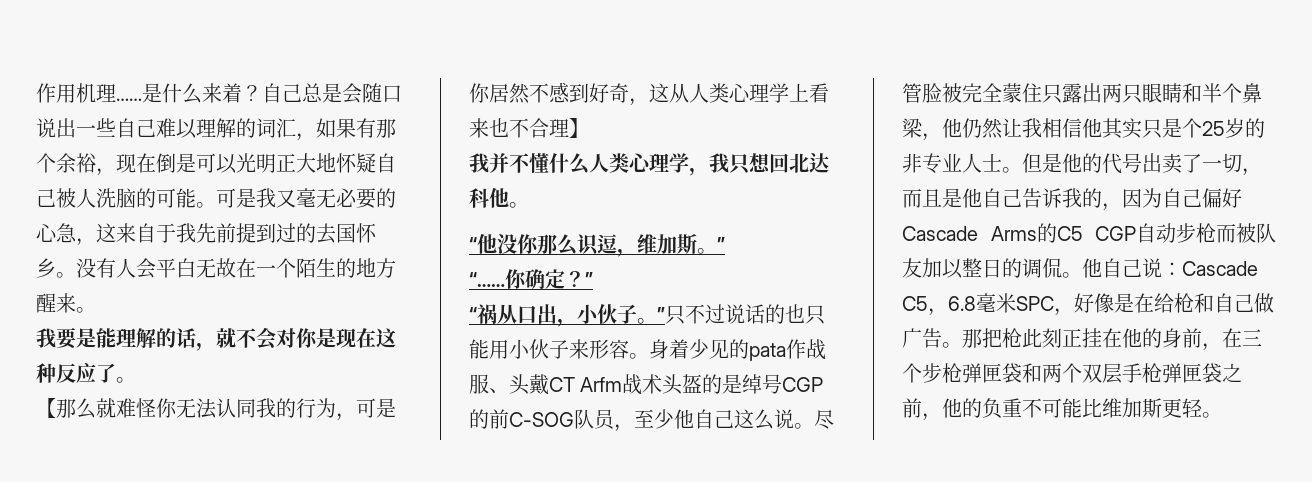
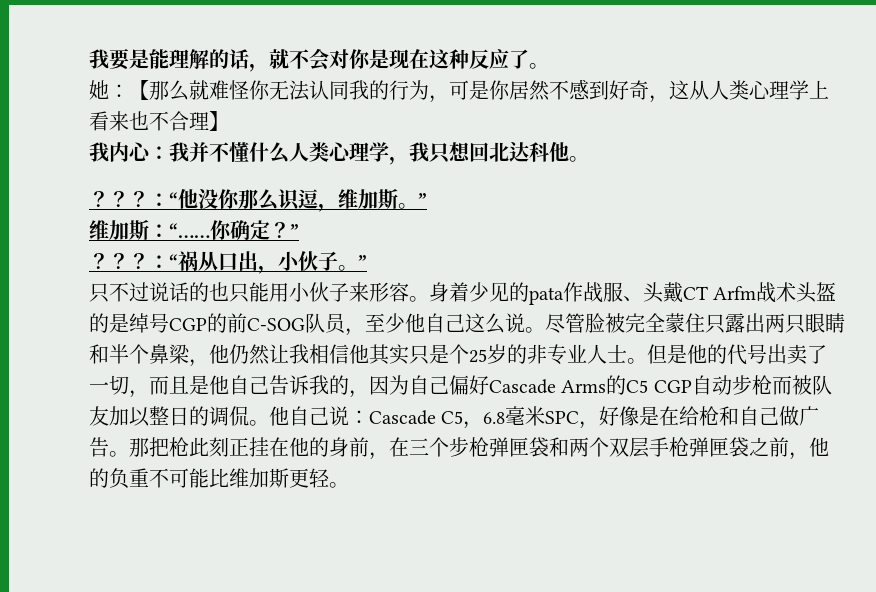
- 作用机理……是什么来着？自己总是会随口说出一些自己难以理解的词汇，如果有那个余裕，现在倒是可以光明正大地怀疑自己被人洗脑的可能。可是我又毫无必要的心急，这来自于我先前提到过的去国怀乡。没有人会平白无故在一个陌生的地方醒来。
- 【那么就难怪你无法认同我的行为，可是你居然不感到好奇，这从人类心理学上看来也不合理】
+ 她：【那么就难怪你无法认同我的行为，可是你居然不感到好奇，这从人类心理学上看来也不合理】
- 我并不懂什么人类心理学，我只想回北达科他。
+ 我内心：我并不懂什么人类心理学，我只想回北达科他。
- “他没你那么识逗，维加斯。”
+ ？？？：“他没你那么识逗，维加斯。”
- “……
+ 维加斯：“……
- “祸从口出，小伙子。”只不过说话的也只能用小伙子来形容。
+ ？？？：“祸从口出，小伙子。”
+ 只不过说话的也只能用小伙子来形容。

